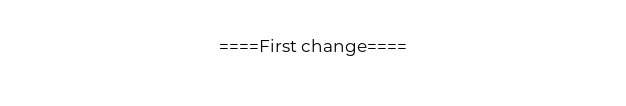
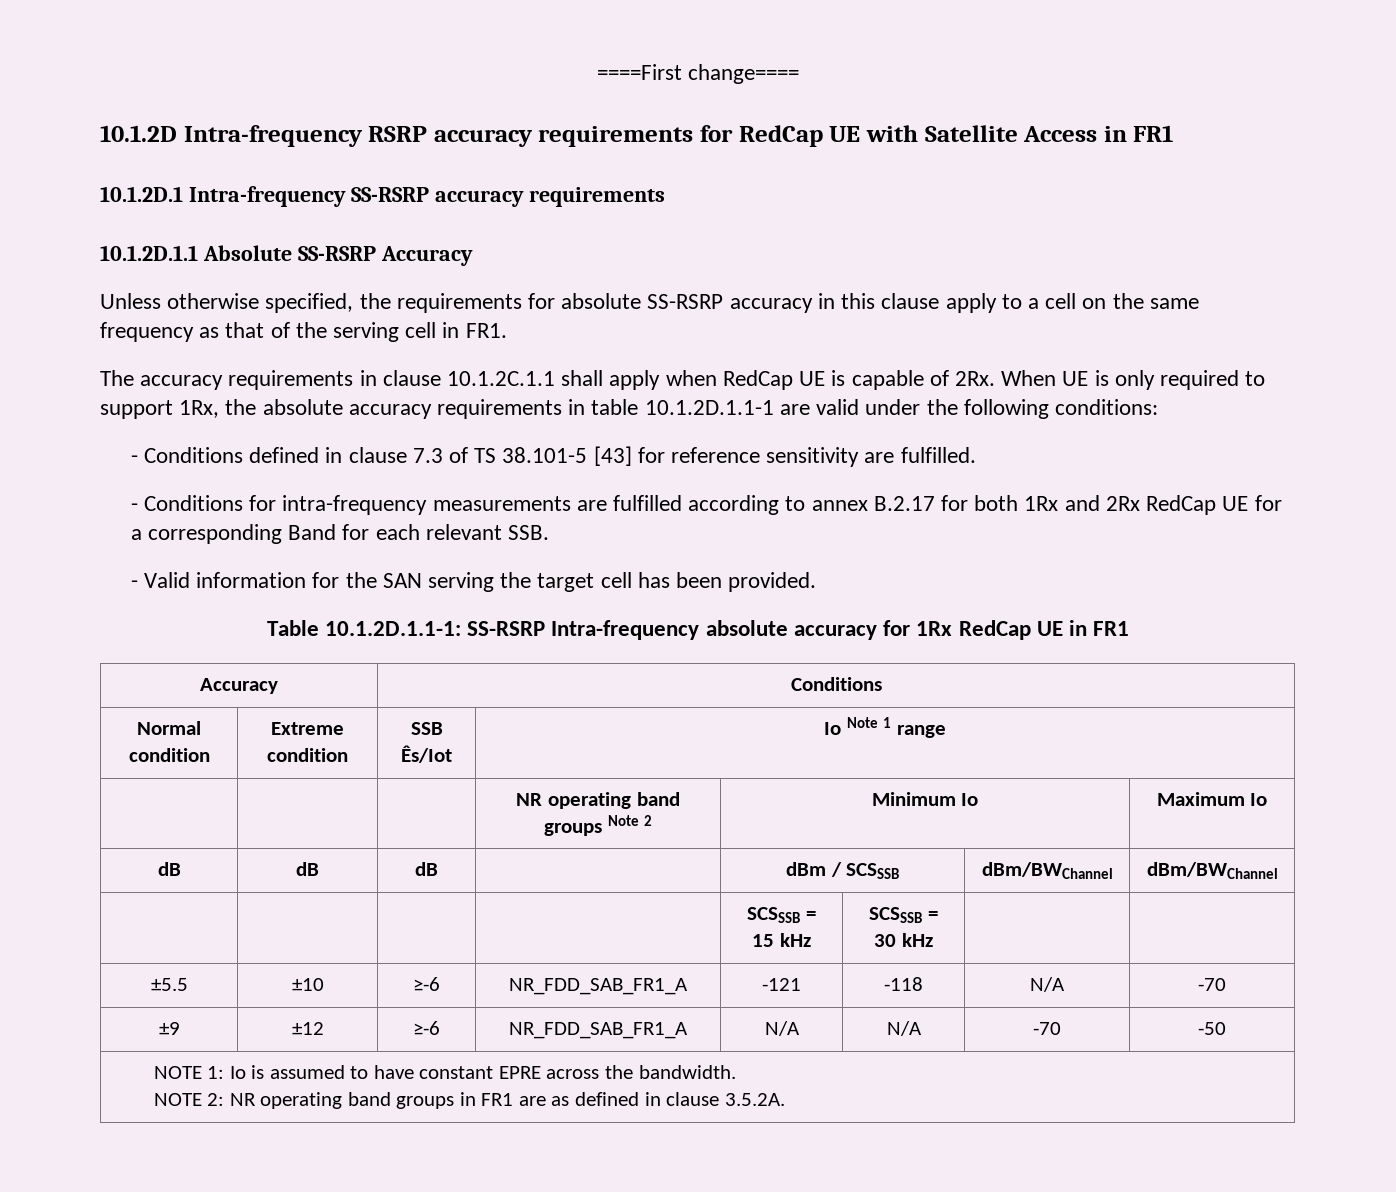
+ 10.1.2D Intra-frequency RSRP accuracy requirements for RedCap UE with Satellite Access in FR1
+ 10.1.2D.1 Intra-frequency SS-RSRP accuracy requirements
+ 10.1.2D.1.1 Absolute SS-RSRP Accuracy
+ Unless otherwise specified, the requirements for absolute SS-RSRP accuracy in this clause apply to a cell on the same frequency as that of the serving cell in FR1.
+ The accuracy requirements in clause 10.1.2C.1.1 shall apply when RedCap UE is capable of 2Rx. When UE is only required to support 1Rx, the absolute accuracy requirements in table 10.1.2D.1.1-1 are valid under the following conditions:
+ - Conditions defined in clause 7.3 of TS 38.101-5 [43] for reference sensitivity are fulfilled.
+ - Conditions for intra-frequency measurements are fulfilled according to annex B.2.17 for both 1Rx and 2Rx RedCap UE for a corresponding Band for each relevant SSB.
+ - Valid information for the SAN serving the target cell has been provided.
+ Table 10.1.2D.1.1-1: SS-RSRP Intra-frequency absolute accuracy for 1Rx RedCap UE in FR1
+ Accuracy | Conditions
+ Normal condition | Extreme condition | SSB Ês/Iot | Io Note 1 range
+ | | | NR operating band groups Note 2 | Minimum Io | Maximum Io
+ dB | dB | dB | | dBm / SCSSSB | dBm/BWChannel | dBm/BWChannel
+ | | | | SCSSSB = 15 kHz | SCSSSB = 30 kHz | |
+ ±5.5 | ±10 | ≥-6 | NR_FDD_SAB_FR1_A | -121 | -118 | N/A | -70
+ ±9 | ±12 | ≥-6 | NR_FDD_SAB_FR1_A | N/A | N/A | -70 | -50
+ NOTE 1: Io is assumed to have constant EPRE across the bandwidth.
+ NOTE 2: NR operating band groups in FR1 are as defined in clause 3.5.2A.

